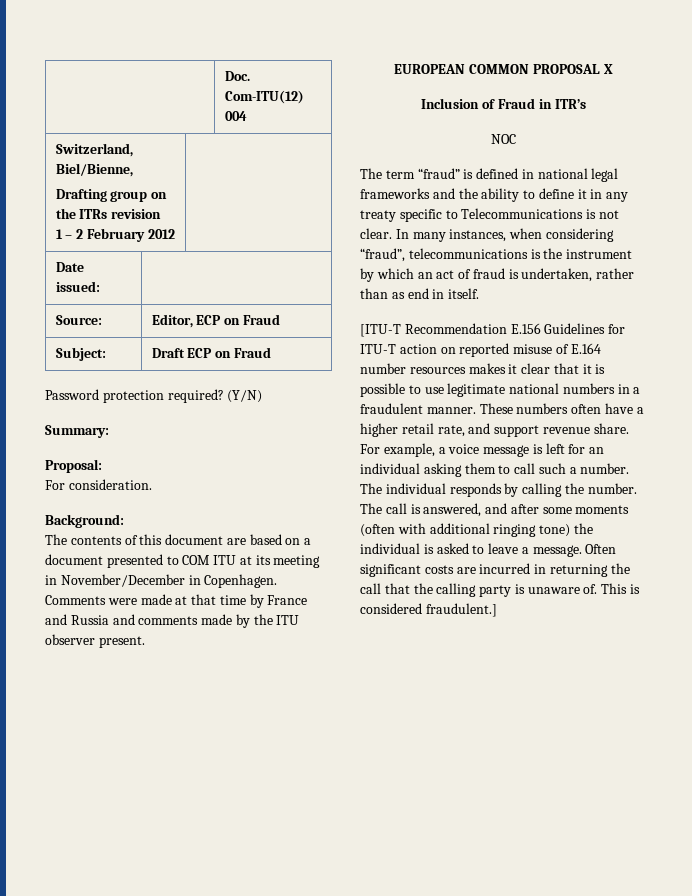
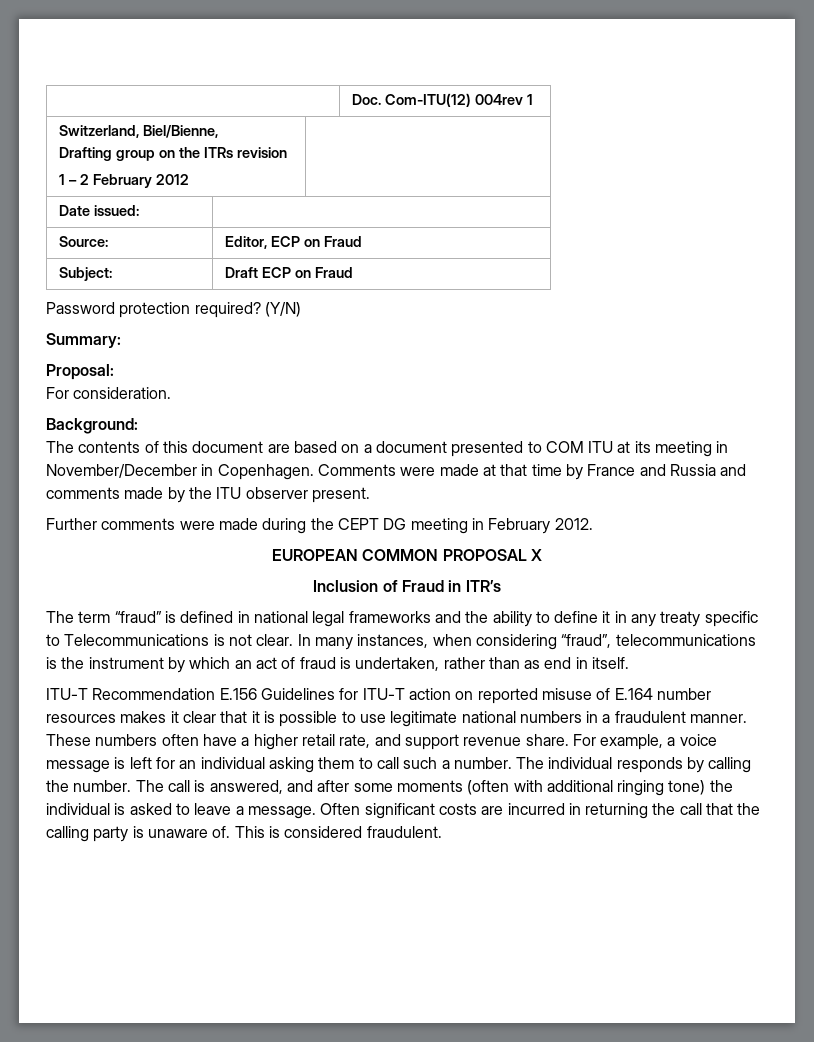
- | Doc. Com-ITU(12) 004
+ | Doc. Com-ITU(12) 004rev 1
+ Further comments were made during the CEPT DG meeting in February 2012.
- NOC
- [ITU-T Recommendation E.156 Guidelines for ITU-T action on reported misuse of E.164 number resources makes it clear that it is possible to use legitimate national numbers in a fraudulent manner.
+ ITU-T Recommendation E.156 Guidelines for ITU-T action on reported misuse of E.164 number resources makes it clear that it is possible to use legitimate national numbers in a fraudulent manner.
- This is considered fraudulent.]
+ This is considered fraudulent.

